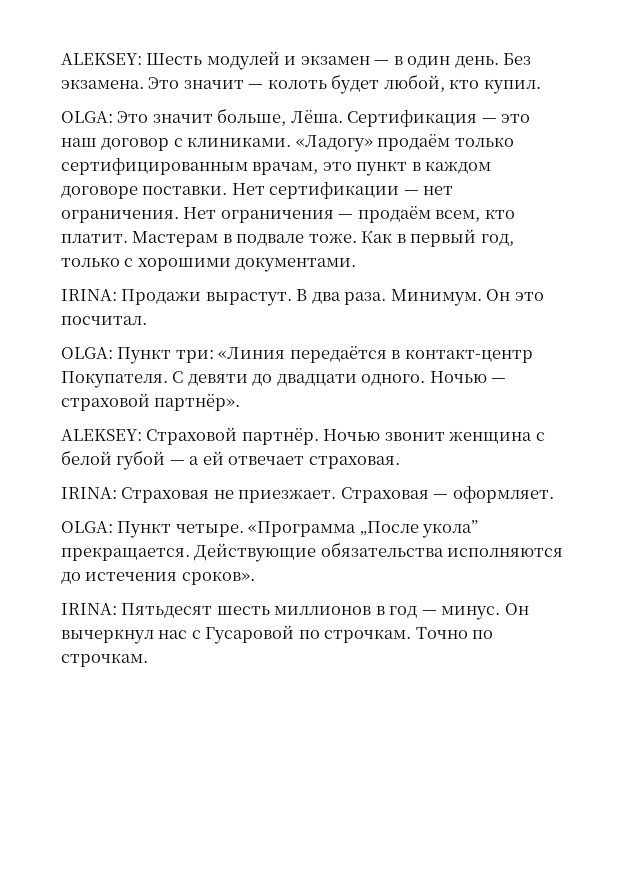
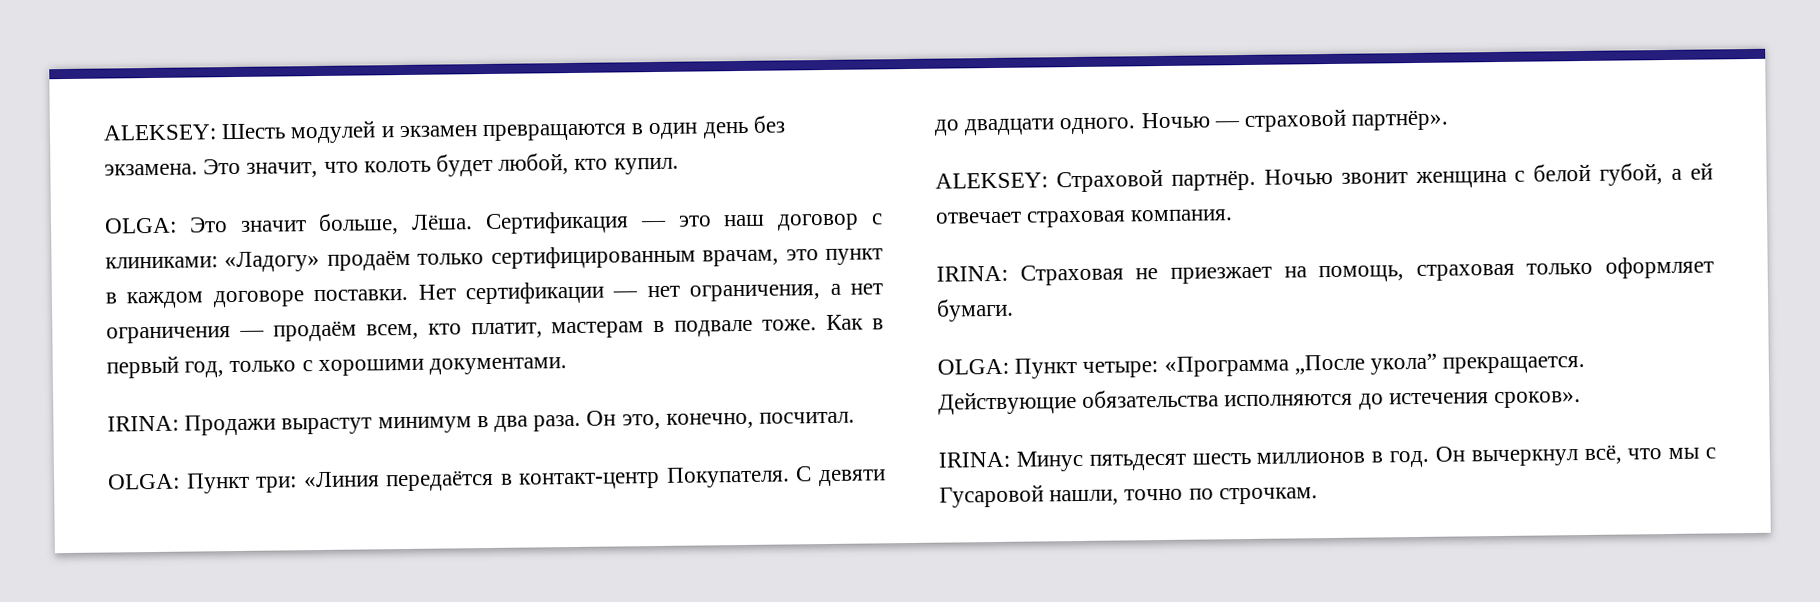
- ALEKSEY: Шесть модулей и экзамен — в один день. Без экзамена. Это значит — колоть будет любой, кто купил.
+ ALEKSEY: Шесть модулей и экзамен превращаются в один день без экзамена. Это значит, что колоть будет любой, кто купил.
- Сертификация — это наш договор с клиниками. «Ладогу» продаём только сертифицированным врачам, это пункт в каждом договоре поставки.
+ Сертификация — это наш договор с клиниками: «Ладогу» продаём только сертифицированным врачам, это пункт в каждом договоре поставки.
- Нет сертификации — нет ограничения. Нет ограничения — продаём всем, кто платит. Мастерам в подвале тоже.
+ Нет сертификации — нет ограничения, а нет ограничения — продаём всем, кто платит, мастерам в подвале тоже.
- IRINA: Продажи вырастут. В два раза. Минимум. Он это посчитал.
+ IRINA: Продажи вырастут минимум в два раза. Он это, конечно, посчитал.
- Ночью звонит женщина с белой губой — а ей отвечает страховая.
+ Ночью звонит женщина с белой губой, а ей отвечает страховая компания.
- IRINA: Страховая не приезжает. Страховая — оформляет.
- OLGA: Пункт четыре. «Программа „После укола” прекращается.
+ IRINA: Страховая не приезжает на помощь, страховая только оформляет бумаги.
+ OLGA: Пункт четыре: «Программа „После укола” прекращается.
- IRINA: Пятьдесят шесть миллионов в год — минус. Он вычеркнул нас с Гусаровой по строчкам. Точно по строчкам.
+ IRINA: Минус пятьдесят шесть миллионов в год. Он вычеркнул всё, что мы с Гусаровой нашли, точно по строчкам.

